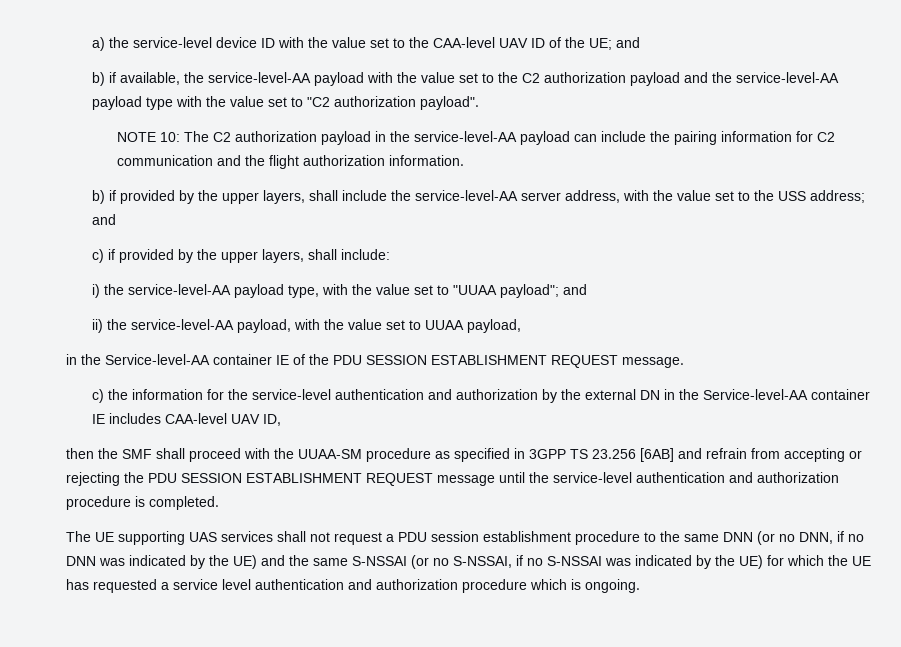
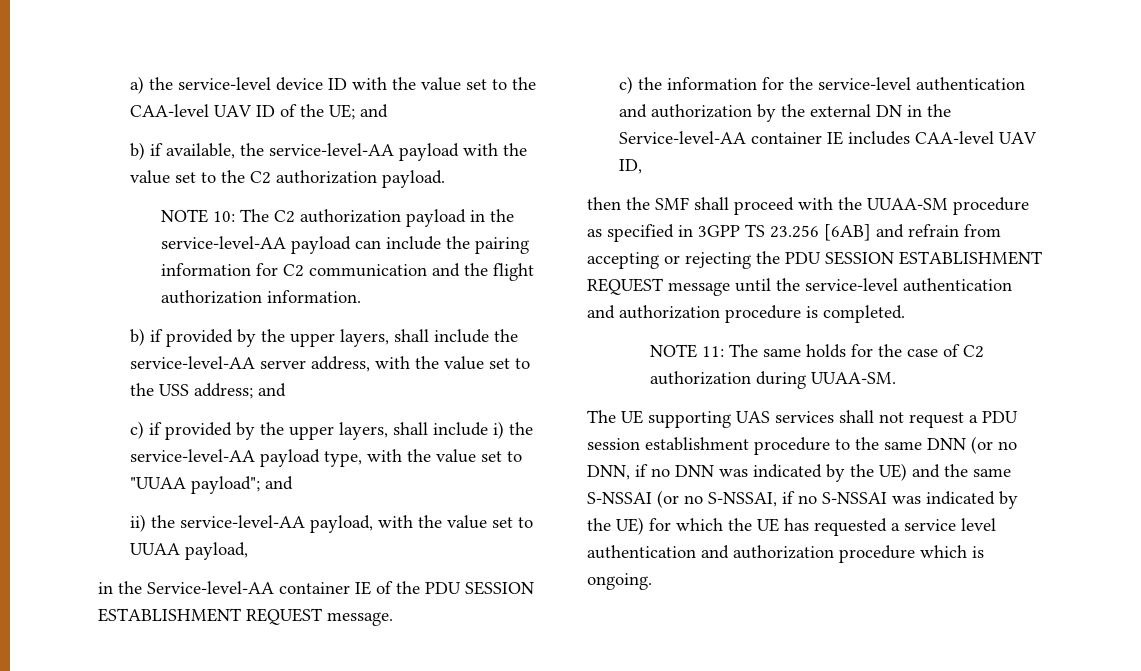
- b) if available, the service-level-AA payload with the value set to the C2 authorization payload and the service-level-AA payload type with the value set to "C2 authorization payload".
+ b) if available, the service-level-AA payload with the value set to the C2 authorization payload.
- c) if provided by the upper layers, shall include:
- i) the service-level-AA payload type, with the value set to "UUAA payload"; and
+ c) if provided by the upper layers, shall include i) the service-level-AA payload type, with the value set to "UUAA payload"; and
+ NOTE 11: The same holds for the case of C2 authorization during UUAA-SM.

